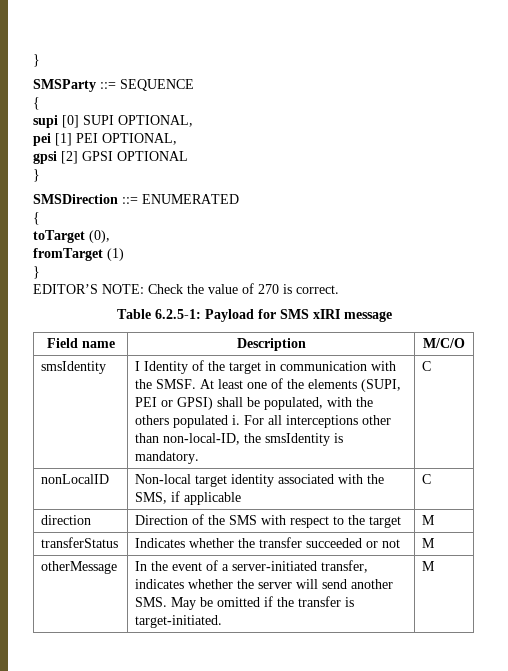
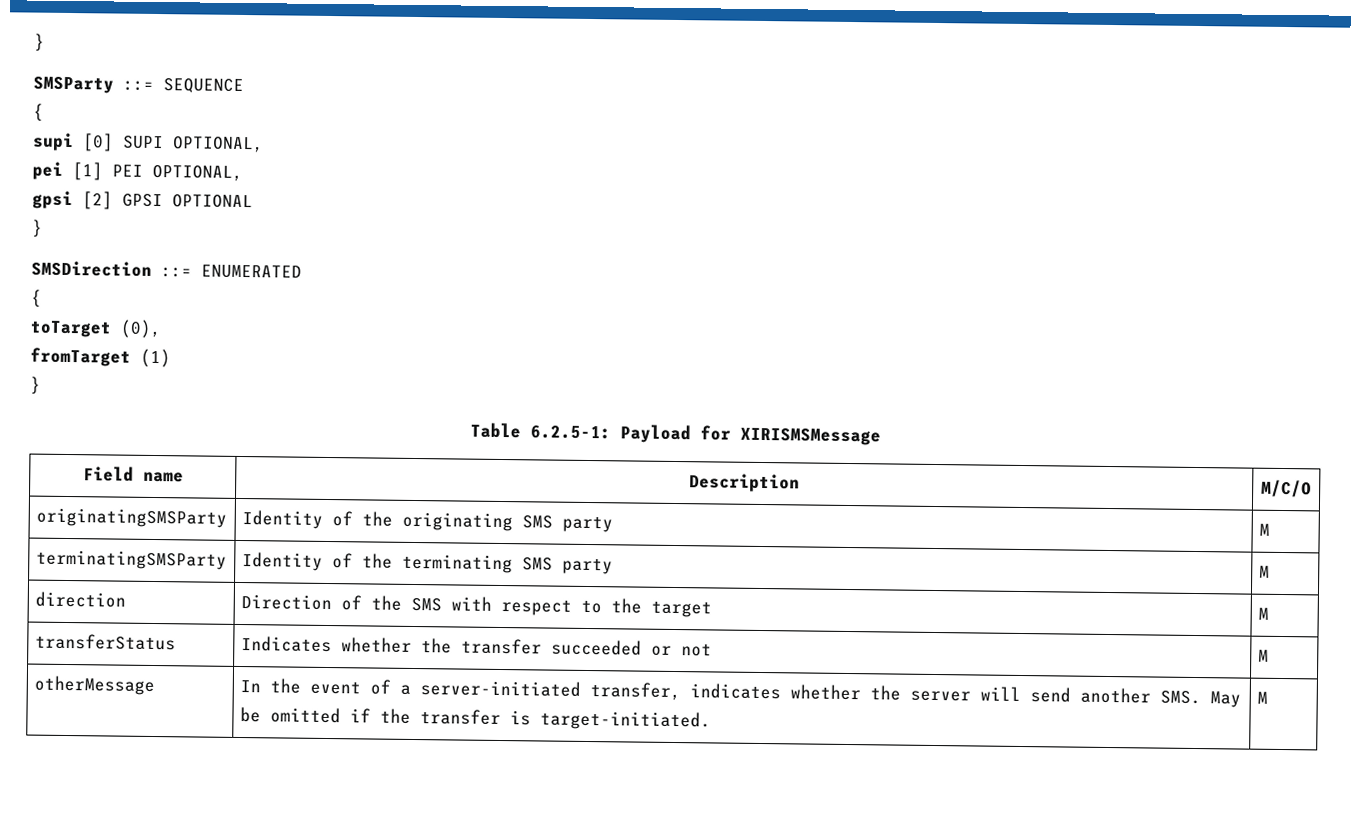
- EDITOR’S NOTE: Check the value of 270 is correct.
- Table 6.2.5-1: Payload for SMS xIRI message
+ Table 6.2.5-1: Payload for XIRISMSMessage
- smsIdentity | I Identity of the target in communication with the SMSF. At least one of the elements (SUPI, PEI or GPSI) shall be populated, with the others populated i. For all interceptions other than non-local-ID, the smsIdentity is mandatory. | C
- nonLocalID | Non-local target identity associated with the SMS, if applicable | C
+ originatingSMSParty | Identity of the originating SMS party | M
+ terminatingSMSParty | Identity of the terminating SMS party | M

